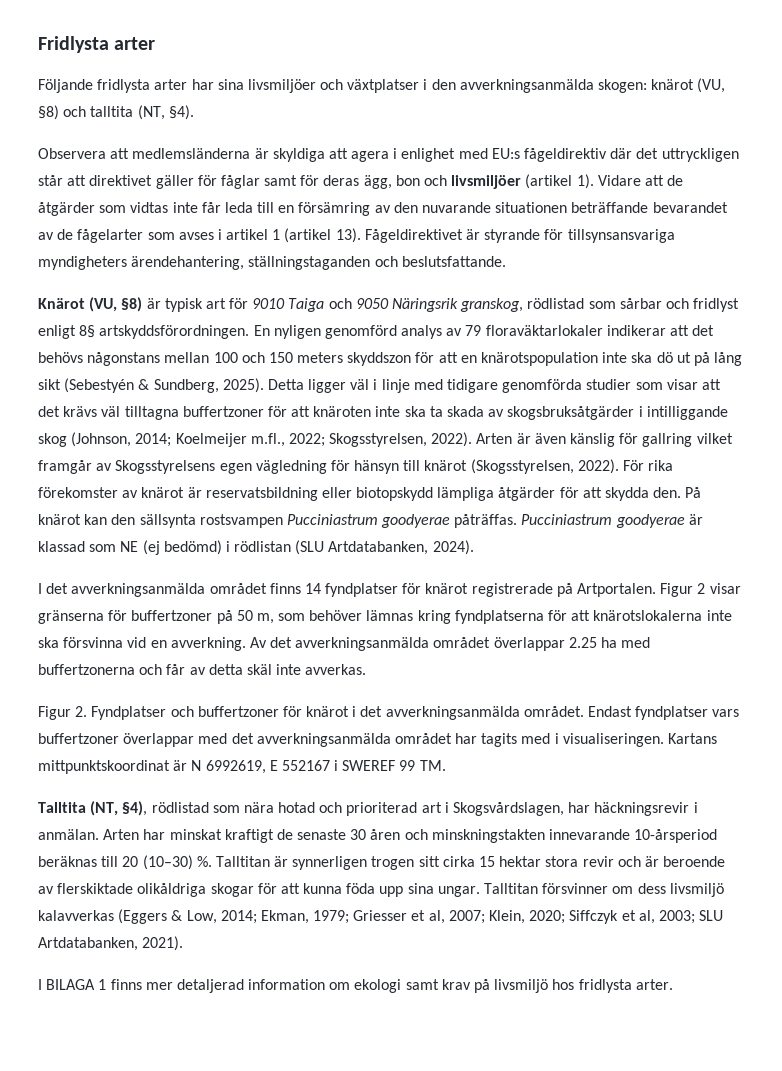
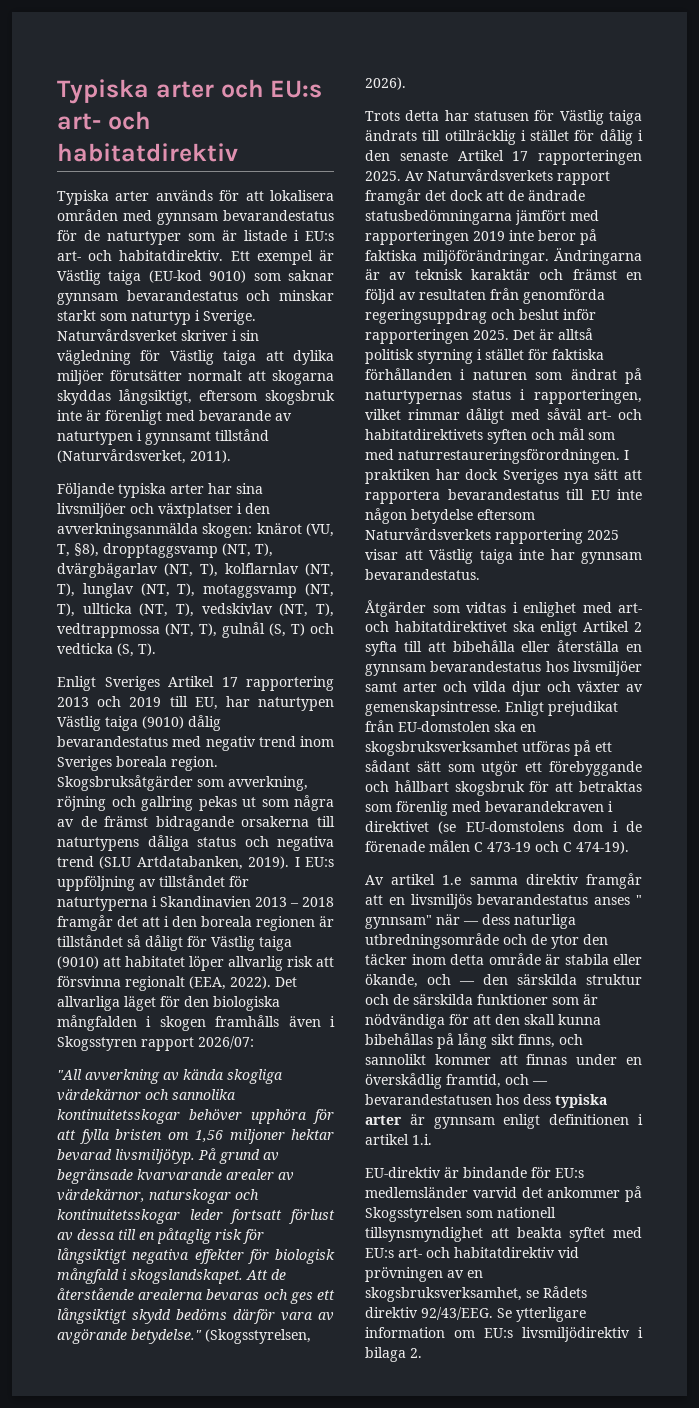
- Fridlysta arter
+ Typiska arter och EU:s art- och habitatdirektiv
+ Typiska arter används för att lokalisera områden med gynnsam bevarandestatus för de naturtyper som är listade i EU:s art- och habitatdirektiv. Ett exempel är Västlig taiga (EU-kod 9010) som saknar gynnsam bevarandestatus och minskar starkt som naturtyp i Sverige. Naturvårdsverket skriver i sin vägledning för Västlig taiga att dylika miljöer förutsätter normalt att skogarna skyddas långsiktigt, eftersom skogsbruk inte är förenligt med bevarande av naturtypen i gynnsamt tillstånd (Naturvårdsverket, 2011).
- Följande fridlysta arter har sina livsmiljöer och växtplatser i den avverkningsanmälda skogen: knärot (VU, §8) och talltita (NT, §4).
- Observera att medlemsländerna är skyldiga att agera i enlighet med EU:s fågeldirektiv där det uttryckligen står att direktivet gäller för fåglar samt för deras ägg, bon och livsmiljöer (artikel 1). Vidare att de åtgärder som vidtas inte får leda till en försämring av den nuvarande situationen beträffande bevarandet av de fågelarter som avses i artikel 1 (artikel 13). Fågeldirektivet är styrande för tillsynsansvariga myndigheters ärendehantering, ställningstaganden och beslutsfattande.
- Knärot (VU, §8) är typisk art för 9010 Taiga och 9050 Näringsrik granskog, rödlistad som sårbar och fridlyst enligt 8§ artskyddsförordningen. En nyligen genomförd analys av 79 floraväktarlokaler indikerar att det behövs någonstans mellan 100 och 150 meters skyddszon för att en knärotspopulation inte ska dö ut på lång sikt (Sebestyén & Sundberg, 2025). Detta ligger väl i linje med tidigare genomförda studier som visar att det krävs väl tilltagna buffertzoner för att knäroten inte ska ta skada av skogsbruksåtgärder i intilliggande skog (Johnson, 2014; Koelmeijer m.fl., 2022; Skogsstyrelsen, 2022). Arten är även känslig för gallring vilket framgår av Skogsstyrelsens egen vägledning för hänsyn till knärot (Skogsstyrelsen, 2022). För rika förekomster av knärot är reservatsbildning eller biotopskydd lämpliga åtgärder för att skydda den. På knärot kan den sällsynta rostsvampen Pucciniastrum goodyerae påträffas. Pucciniastrum goodyerae är klassad som NE (ej bedömd) i rödlistan (SLU Artdatabanken, 2024).
- I det avverkningsanmälda området finns 14 fyndplatser för knärot registrerade på Artportalen. Figur 2 visar gränserna för buffertzoner på 50 m, som behöver lämnas kring fyndplatserna för att knärotslokalerna inte ska försvinna vid en avverkning. Av det avverkningsanmälda området överlappar 2.25 ha med buffertzonerna och får av detta skäl inte avverkas.
- Figur 2. Fyndplatser och buffertzoner för knärot i det avverkningsanmälda området. Endast fyndplatser vars buffertzoner överlappar med det avverkningsanmälda området har tagits med i visualiseringen. Kartans mittpunktskoordinat är N 6992619, E 552167 i SWEREF 99 TM.
- Talltita (NT, §4), rödlistad som nära hotad och prioriterad art i Skogsvårdslagen, har häckningsrevir i anmälan. Arten har minskat kraftigt de senaste 30 åren och minskningstakten innevarande 10-årsperiod beräknas till 20 (10–30) %. Talltitan är synnerligen trogen sitt cirka 15 hektar stora revir och är beroende av flerskiktade olikåldriga skogar för att kunna föda upp sina ungar. Talltitan försvinner om dess livsmiljö kalavverkas (Eggers & Low, 2014; Ekman, 1979; Griesser et al, 2007; Klein, 2020; Siffczyk et al, 2003; SLU Artdatabanken, 2021).
- I BILAGA 1 finns mer detaljerad information om ekologi samt krav på livsmiljö hos fridlysta arter.
+ Följande typiska arter har sina livsmiljöer och växtplatser i den avverkningsanmälda skogen: knärot (VU, T, §8), dropptaggsvamp (NT, T), dvärgbägarlav (NT, T), kolflarnlav (NT, T), lunglav (NT, T), motaggsvamp (NT, T), ullticka (NT, T), vedskivlav (NT, T), vedtrappmossa (NT, T), gulnål (S, T) och vedticka (S, T).
+ Enligt Sveriges Artikel 17 rapportering 2013 och 2019 till EU, har naturtypen Västlig taiga (9010) dålig bevarandestatus med negativ trend inom Sveriges boreala region. Skogsbruksåtgärder som avverkning, röjning och gallring pekas ut som några av de främst bidragande orsakerna till naturtypens dåliga status och negativa trend (SLU Artdatabanken, 2019). I EU:s uppföljning av tillståndet för naturtyperna i Skandinavien 2013 – 2018 framgår det att i den boreala regionen är tillståndet så dåligt för Västlig taiga (9010) att habitatet löper allvarlig risk att försvinna regionalt (EEA, 2022). Det allvarliga läget för den biologiska mångfalden i skogen framhålls även i Skogsstyren rapport 2026/07:
+ "All avverkning av kända skogliga värdekärnor och sannolika kontinuitetsskogar behöver upphöra för att fylla bristen om 1,56 miljoner hektar bevarad livsmiljötyp. På grund av begränsade kvarvarande arealer av värdekärnor, naturskogar och kontinuitetsskogar leder fortsatt förlust av dessa till en påtaglig risk för långsiktigt negativa effekter för biologisk mångfald i skogslandskapet. Att de återstående arealerna bevaras och ges ett långsiktigt skydd bedöms därför vara av avgörande betydelse." (Skogsstyrelsen, 2026).
+ Trots detta har statusen för Västlig taiga ändrats till otillräcklig i stället för dålig i den senaste Artikel 17 rapporteringen 2025. Av Naturvårdsverkets rapport framgår det dock att de ändrade statusbedömningarna jämfört med rapporteringen 2019 inte beror på faktiska miljöförändringar. Ändringarna är av teknisk karaktär och främst en följd av resultaten från genomförda regeringsuppdrag och beslut inför rapporteringen 2025. Det är alltså politisk styrning i stället för faktiska förhållanden i naturen som ändrat på naturtypernas status i rapporteringen, vilket rimmar dåligt med såväl art- och habitatdirektivets syften och mål som med naturrestaureringsförordningen. I praktiken har dock Sveriges nya sätt att rapportera bevarandestatus till EU inte någon betydelse eftersom Naturvårdsverkets rapportering 2025 visar att Västlig taiga inte har gynnsam bevarandestatus.
+ Åtgärder som vidtas i enlighet med art- och habitatdirektivet ska enligt Artikel 2 syfta till att bibehålla eller återställa en gynnsam bevarandestatus hos livsmiljöer samt arter och vilda djur och växter av gemenskapsintresse. Enligt prejudikat från EU-domstolen ska en skogsbruksverksamhet utföras på ett sådant sätt som utgör ett förebyggande och hållbart skogsbruk för att betraktas som förenlig med bevarandekraven i direktivet (se EU-domstolens dom i de förenade målen C 473-19 och C 474-19).
+ Av artikel 1.e samma direktiv framgår att en livsmiljös bevarandestatus anses " gynnsam" när — dess naturliga utbredningsområde och de ytor den täcker inom detta område är stabila eller ökande, och — den särskilda struktur och de särskilda funktioner som är nödvändiga för att den skall kunna bibehållas på lång sikt finns, och sannolikt kommer att finnas under en överskådlig framtid, och — bevarandestatusen hos dess typiska arter är gynnsam enligt definitionen i artikel 1.i.
+ EU-direktiv är bindande för EU:s medlemsländer varvid det ankommer på Skogsstyrelsen som nationell tillsynsmyndighet att beakta syftet med EU:s art- och habitatdirektiv vid prövningen av en skogsbruksverksamhet, se Rådets direktiv 92/43/EEG. Se ytterligare information om EU:s livsmiljödirektiv i bilaga 2.

